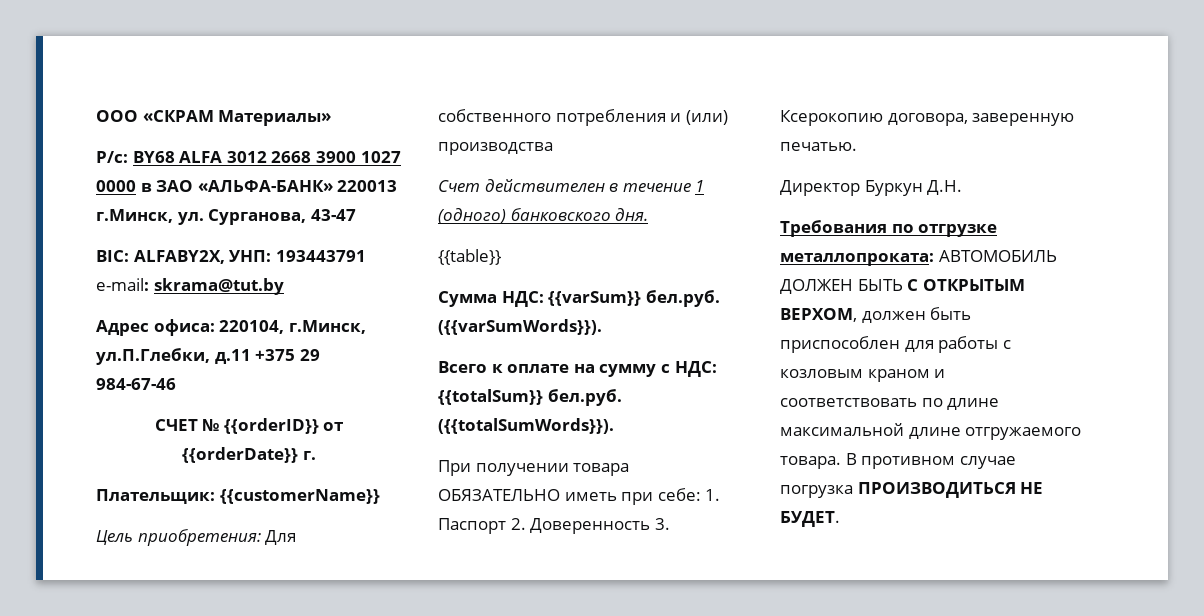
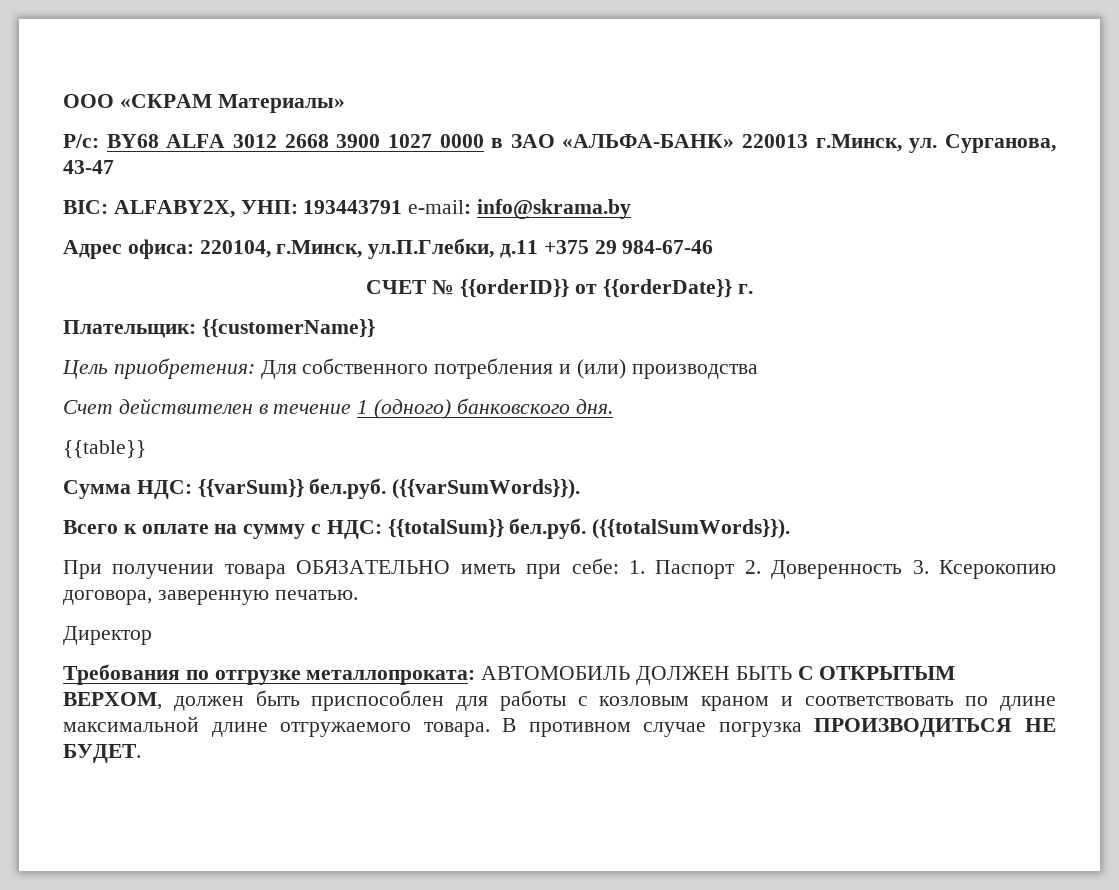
- BIC: ALFABY2X, УНП: 193443791 e-mail: skrama@tut.by
+ BIC: ALFABY2X, УНП: 193443791 e-mail: info@skrama.by
- Директор Буркун Д.Н.
+ Директор

